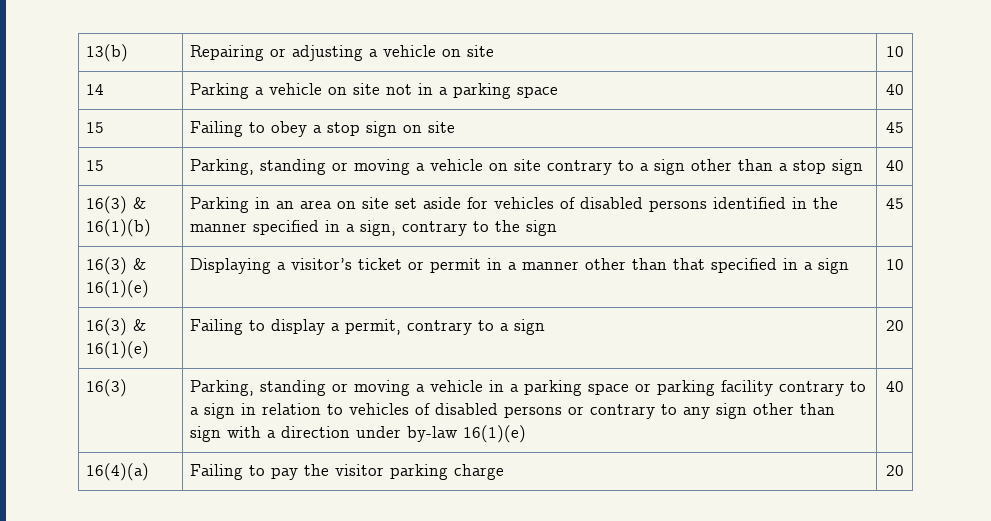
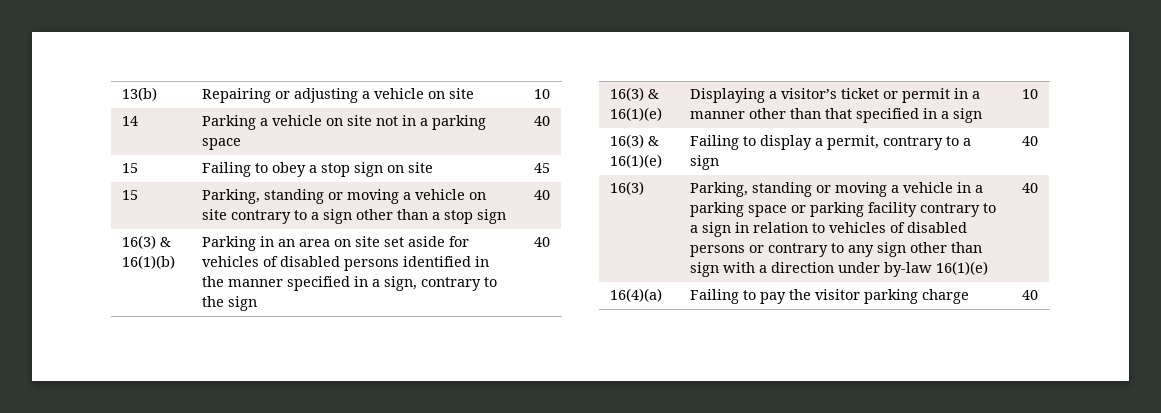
- 16(3) & 16(1)(b) | Parking in an area on site set aside for vehicles of disabled persons identified in the manner specified in a sign, contrary to the sign | 45
+ 16(3) & 16(1)(b) | Parking in an area on site set aside for vehicles of disabled persons identified in the manner specified in a sign, contrary to the sign | 40
- 16(3) & 16(1)(e) | Failing to display a permit, contrary to a sign | 20
+ 16(3) & 16(1)(e) | Failing to display a permit, contrary to a sign | 40
- 16(4)(a) | Failing to pay the visitor parking charge | 20
+ 16(4)(a) | Failing to pay the visitor parking charge | 40

